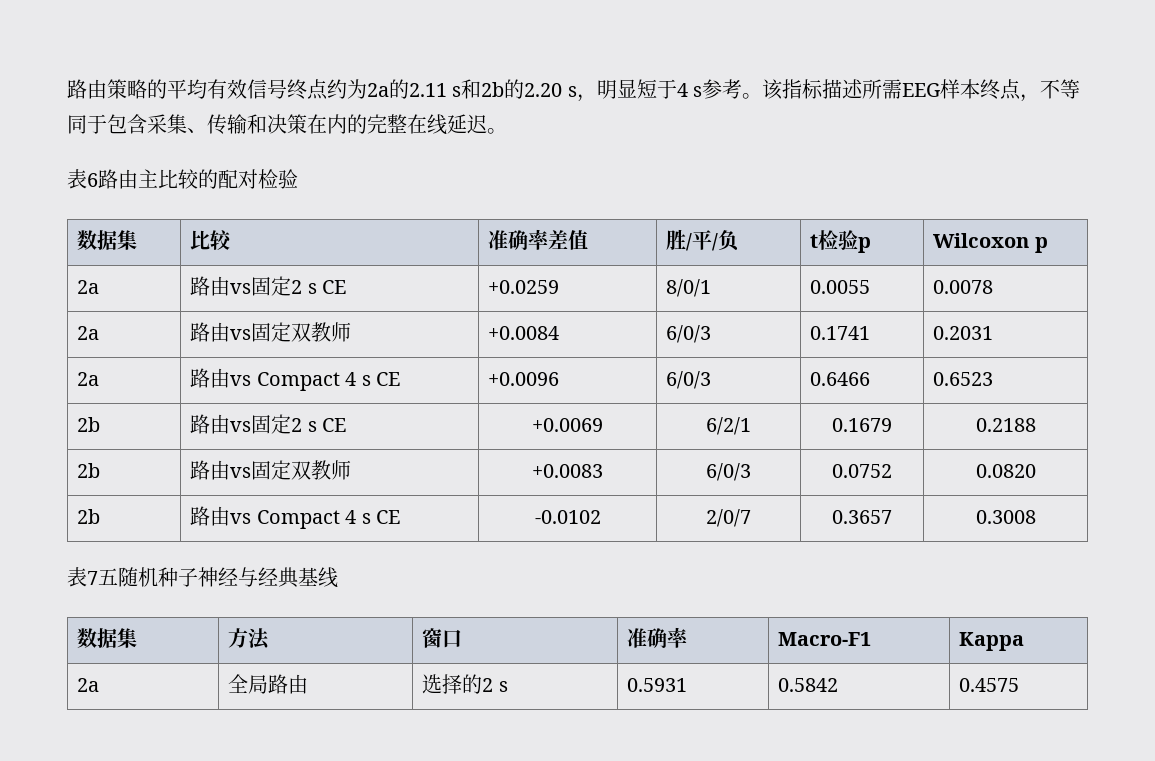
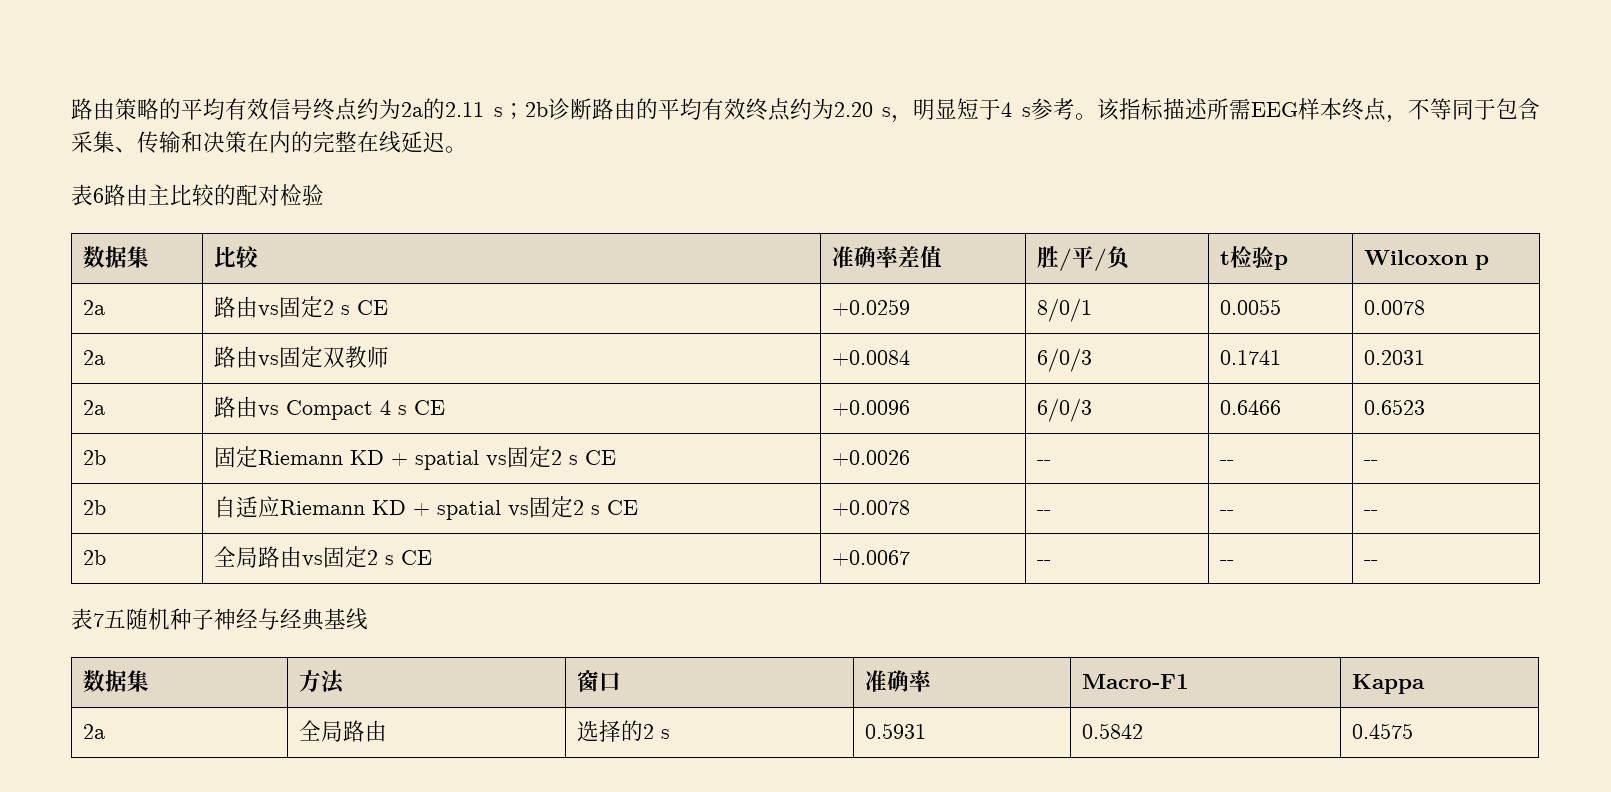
- 路由策略的平均有效信号终点约为2a的2.11 s和2b的2.20 s，明显短于4 s参考。
+ 路由策略的平均有效信号终点约为2a的2.11 s；2b诊断路由的平均有效终点约为2.20 s，明显短于4 s参考。
- 2b | 路由vs固定2 s CE | +0.0069 | 6/2/1 | 0.1679 | 0.2188
- 2b | 路由vs固定双教师 | +0.0083 | 6/0/3 | 0.0752 | 0.0820
- 2b | 路由vs Compact 4 s CE | -0.0102 | 2/0/7 | 0.3657 | 0.3008
+ 2b | 固定Riemann KD + spatial vs固定2 s CE | +0.0026 | -- | -- | --
+ 2b | 自适应Riemann KD + spatial vs固定2 s CE | +0.0078 | -- | -- | --
+ 2b | 全局路由vs固定2 s CE | +0.0067 | -- | -- | --

